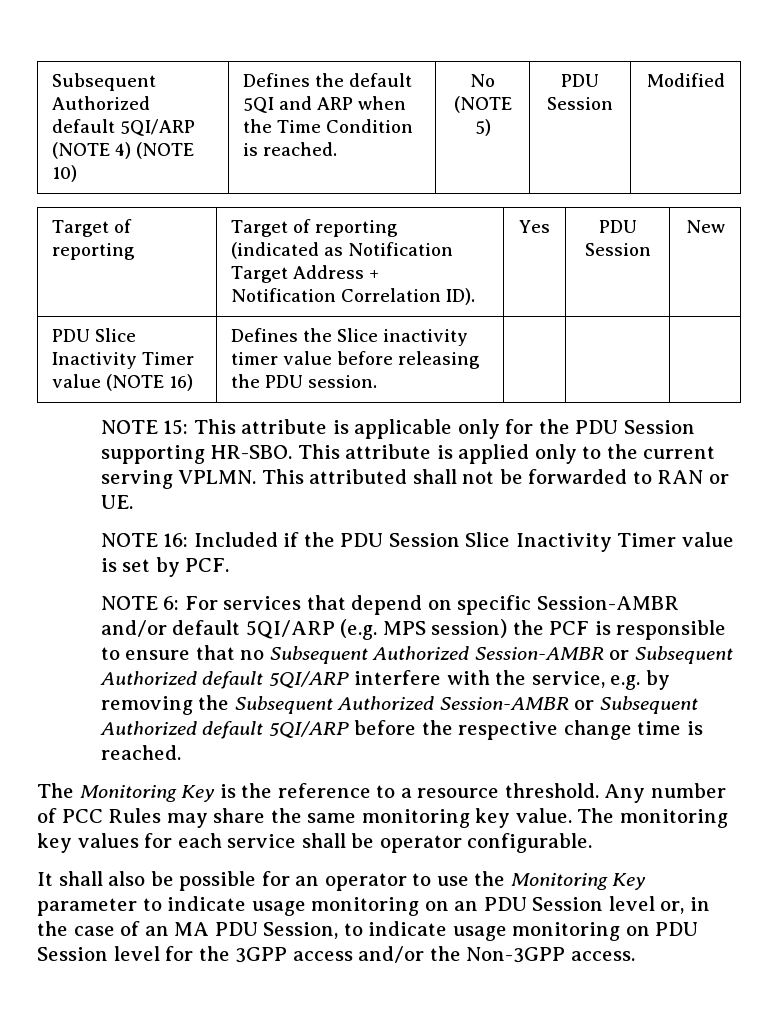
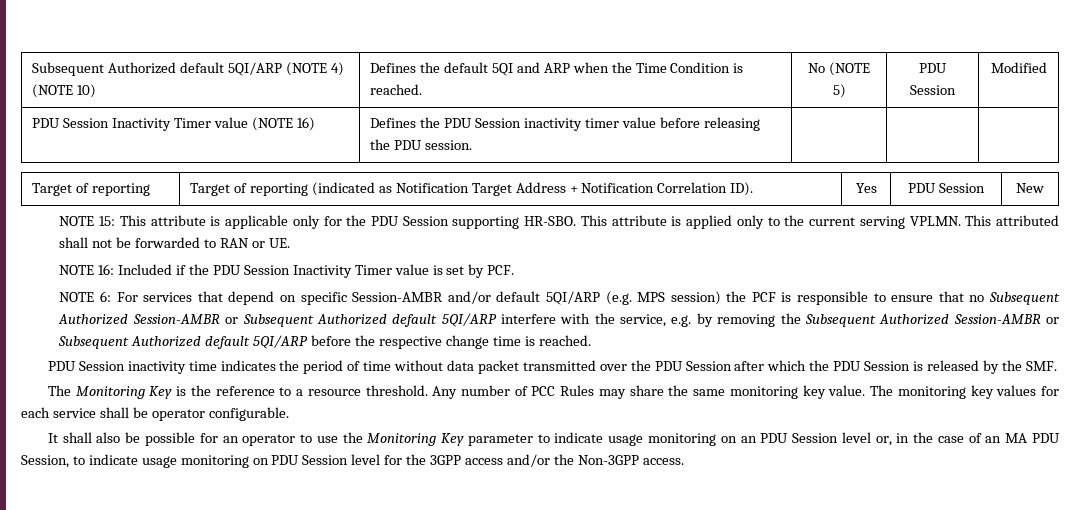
+ PDU Session Inactivity Timer value (NOTE 16) | Defines the PDU Session inactivity timer value before releasing the PDU session. | | |
- PDU Slice Inactivity Timer value (NOTE 16) | Defines the Slice inactivity timer value before releasing the PDU session. | | |
- NOTE 16: Included if the PDU Session Slice Inactivity Timer value is set by PCF.
+ NOTE 16: Included if the PDU Session Inactivity Timer value is set by PCF.
+ PDU Session inactivity time indicates the period of time without data packet transmitted over the PDU Session after which the PDU Session is released by the SMF.

